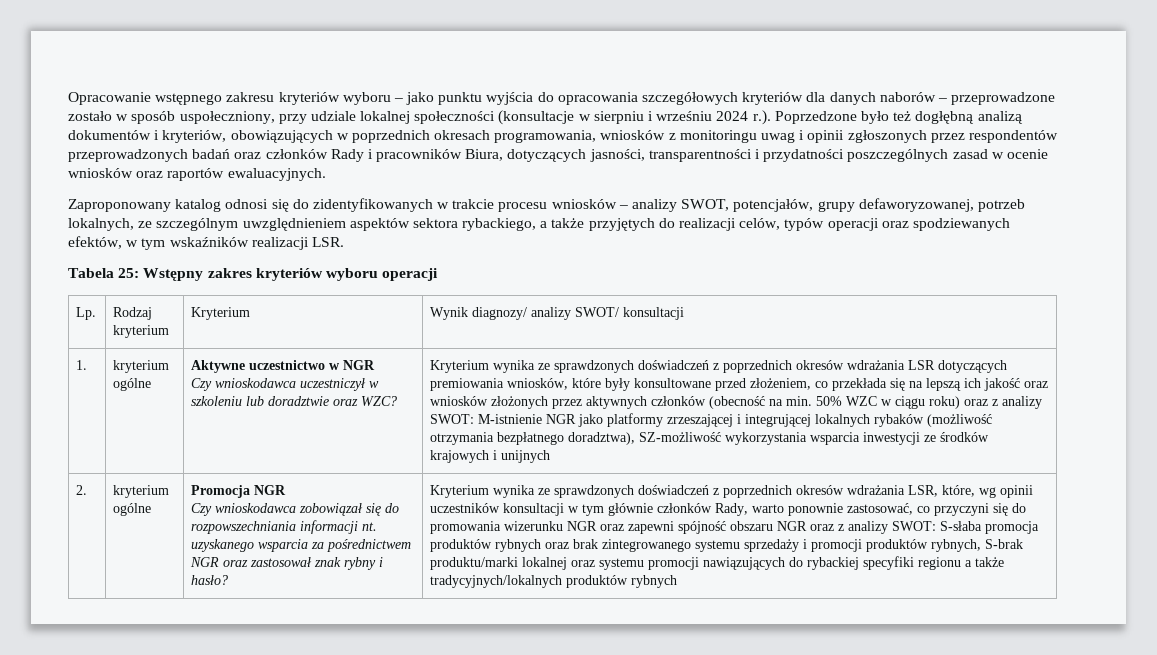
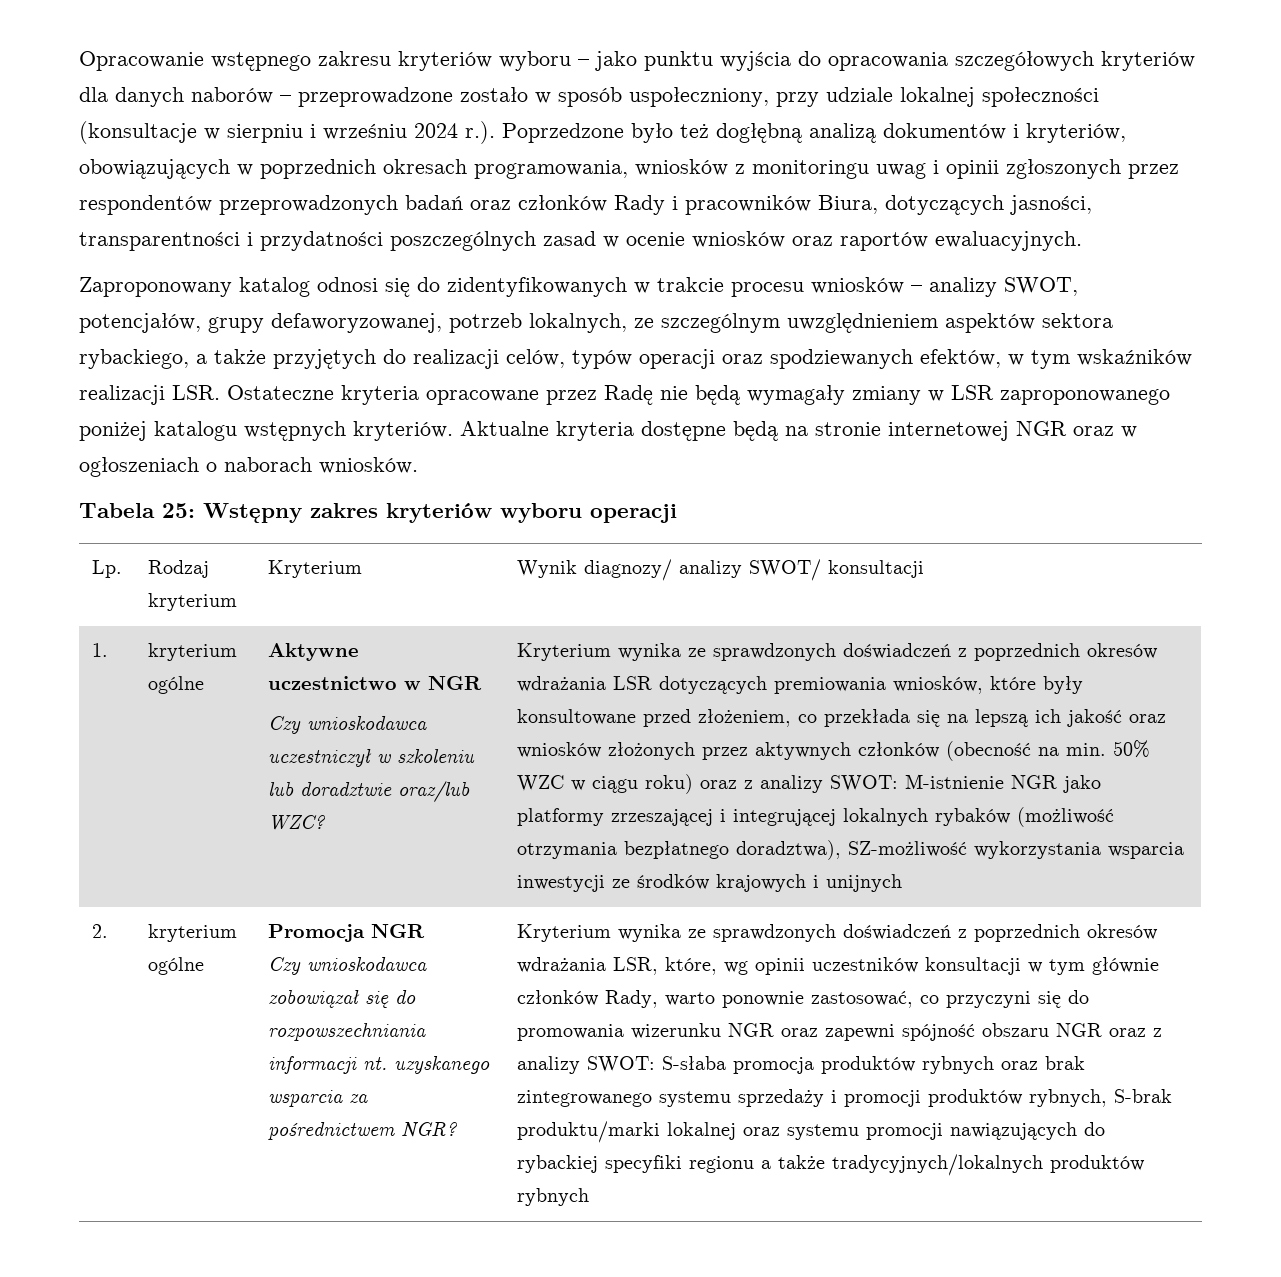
- Zaproponowany katalog odnosi się do zidentyfikowanych w trakcie procesu wniosków – analizy SWOT, potencjałów, grupy defaworyzowanej, potrzeb lokalnych, ze szczególnym uwzględnieniem aspektów sektora rybackiego, a także przyjętych do realizacji celów, typów operacji oraz spodziewanych efektów, w tym wskaźników realizacji LSR.
+ Zaproponowany katalog odnosi się do zidentyfikowanych w trakcie procesu wniosków – analizy SWOT, potencjałów, grupy defaworyzowanej, potrzeb lokalnych, ze szczególnym uwzględnieniem aspektów sektora rybackiego, a także przyjętych do realizacji celów, typów operacji oraz spodziewanych efektów, w tym wskaźników realizacji LSR. Ostateczne kryteria opracowane przez Radę nie będą wymagały zmiany w LSR zaproponowanego poniżej katalogu wstępnych kryteriów. Aktualne kryteria dostępne będą na stronie internetowej NGR oraz w ogłoszeniach o naborach wniosków.
- Czy wnioskodawca uczestniczył w szkoleniu lub doradztwie oraz WZC?
+ Czy wnioskodawca uczestniczył w szkoleniu lub doradztwie oraz/lub WZC?
- Czy wnioskodawca zobowiązał się do rozpowszechniania informacji nt. uzyskanego wsparcia za pośrednictwem NGR oraz zastosował znak rybny i hasło?
+ Czy wnioskodawca zobowiązał się do rozpowszechniania informacji nt. uzyskanego wsparcia za pośrednictwem NGR?

